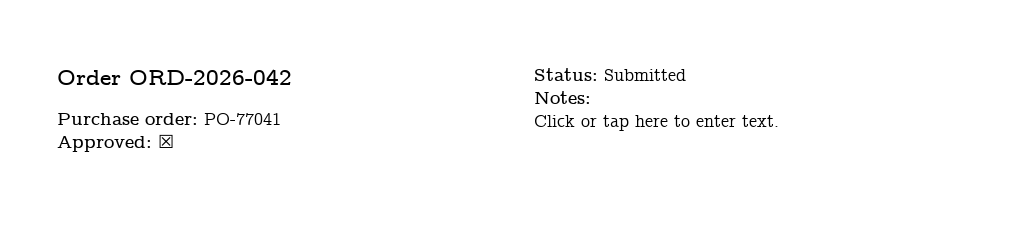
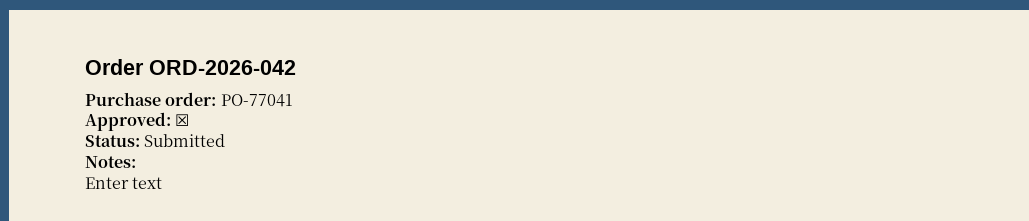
- Click or tap here to enter text.
+ Enter text

